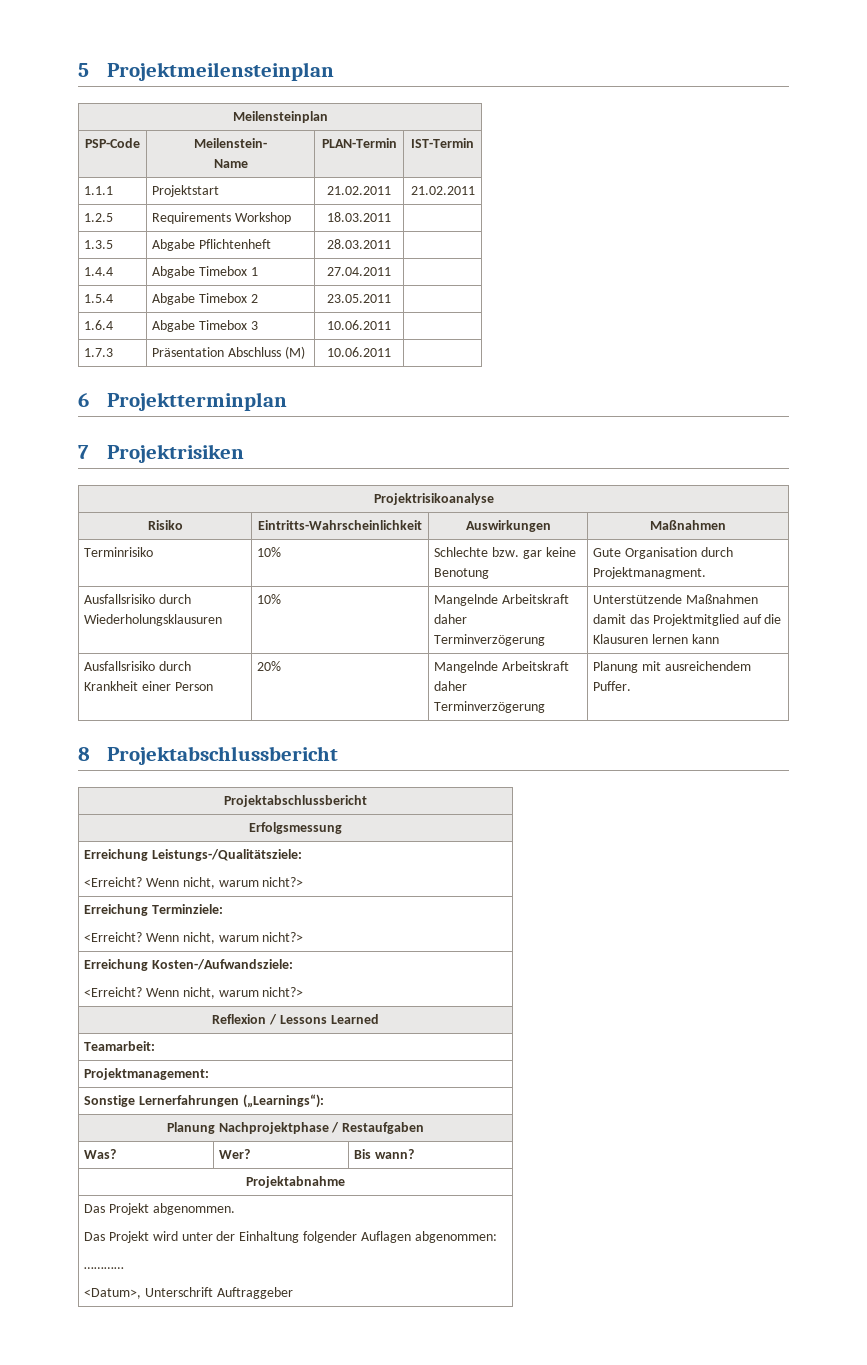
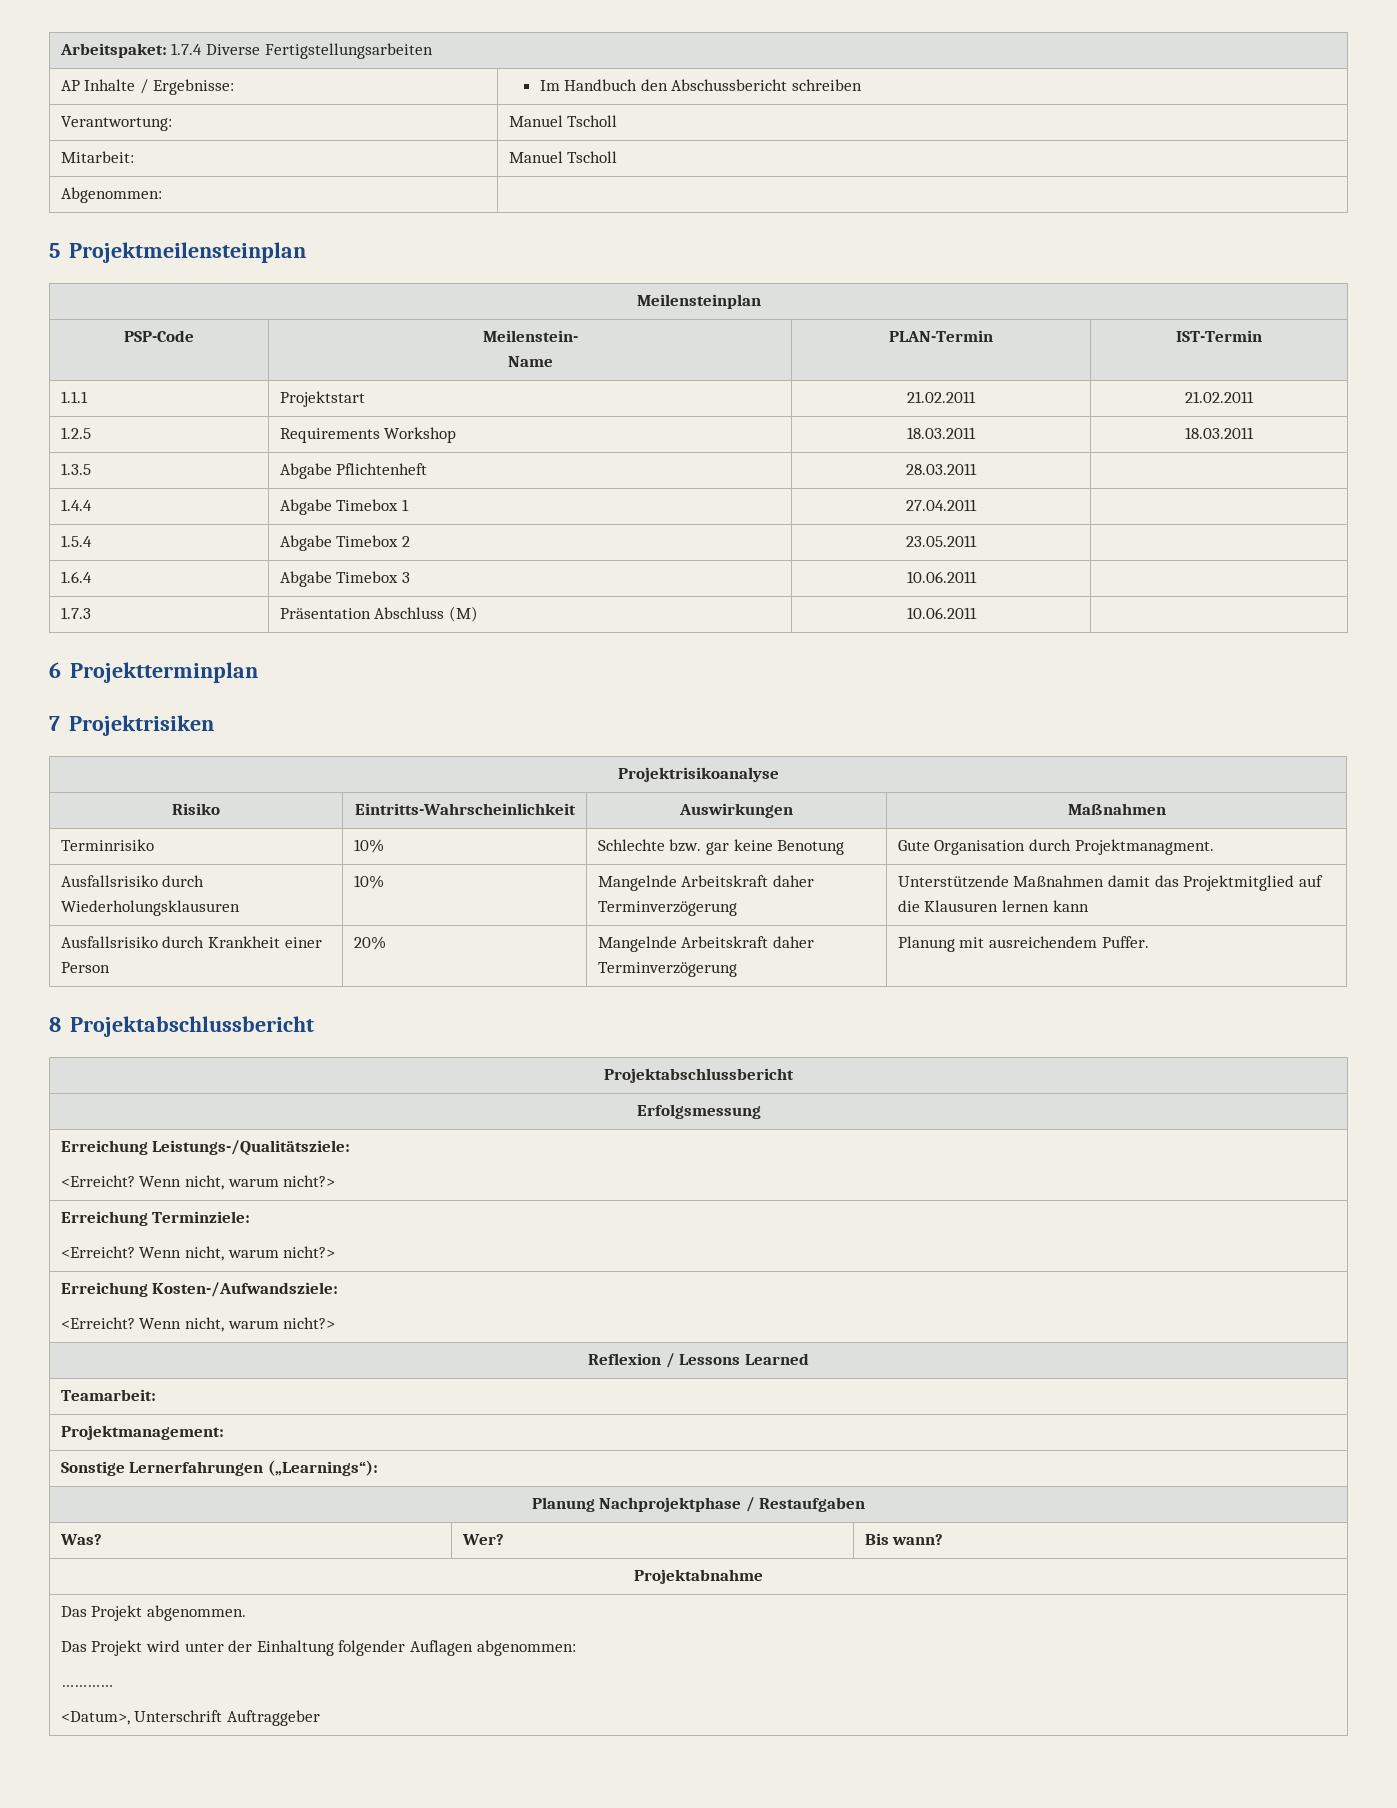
+ Arbeitspaket: 1.7.4 Diverse Fertigstellungsarbeiten
+ AP Inhalte / Ergebnisse: | Im Handbuch den Abschussbericht schreiben
+ Verantwortung: | Manuel Tscholl
+ Mitarbeit: | Manuel Tscholl
+ Abgenommen: |
- 1.2.5 | Requirements Workshop | 18.03.2011 |
+ 1.2.5 | Requirements Workshop | 18.03.2011 | 18.03.2011

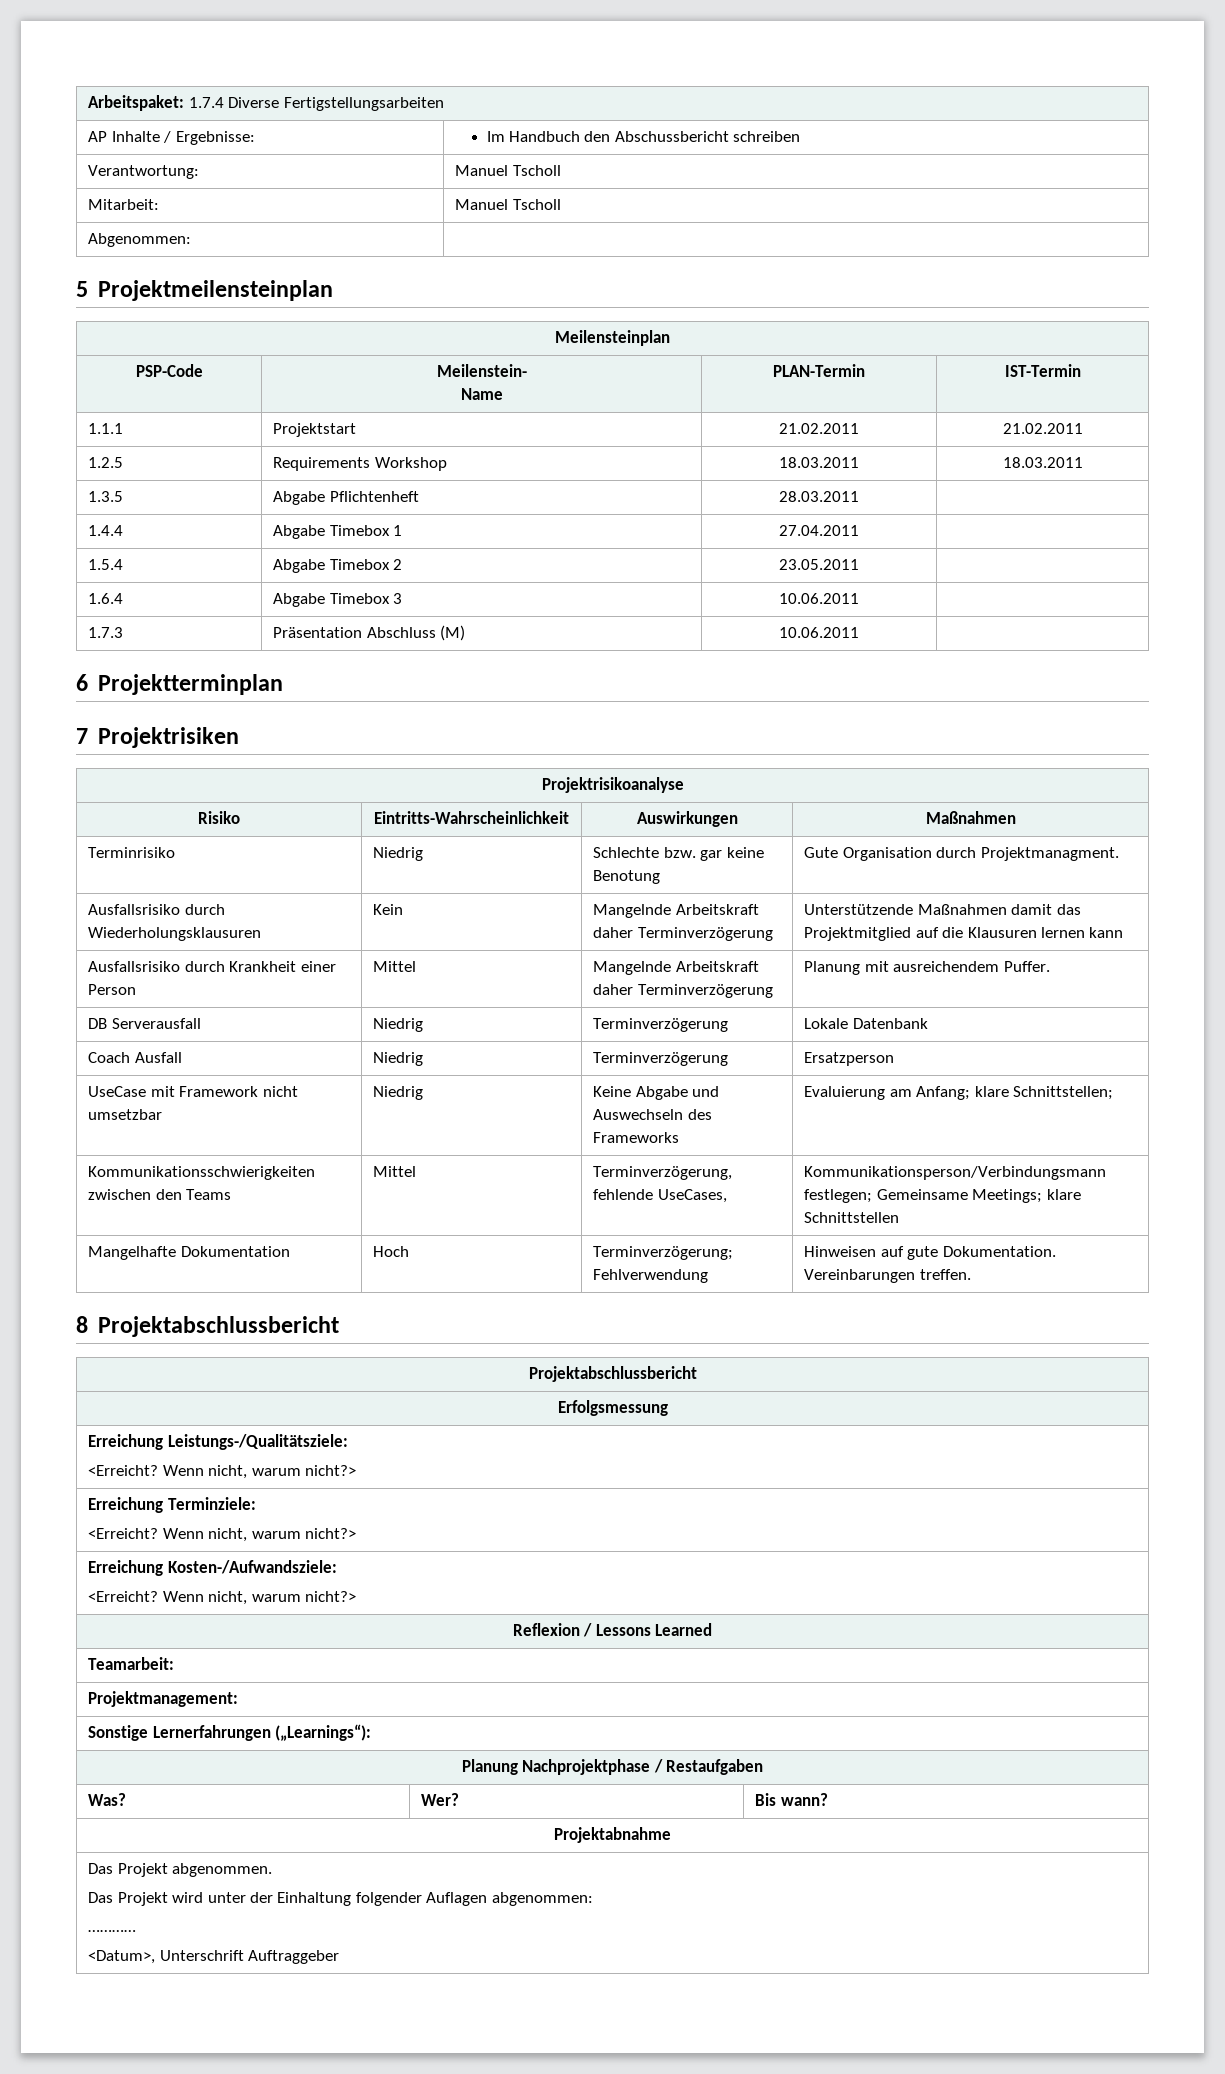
- Terminrisiko | 10% | Schlechte bzw. gar keine Benotung | Gute Organisation durch Projektmanagment.
+ Terminrisiko | Niedrig | Schlechte bzw. gar keine Benotung | Gute Organisation durch Projektmanagment.
- Ausfallsrisiko durch Wiederholungsklausuren | 10% | Mangelnde Arbeitskraft daher Terminverzögerung | Unterstützende Maßnahmen damit das Projektmitglied auf die Klausuren lernen kann
+ Ausfallsrisiko durch Wiederholungsklausuren | Kein | Mangelnde Arbeitskraft daher Terminverzögerung | Unterstützende Maßnahmen damit das Projektmitglied auf die Klausuren lernen kann
- Ausfallsrisiko durch Krankheit einer Person | 20% | Mangelnde Arbeitskraft daher Terminverzögerung | Planung mit ausreichendem Puffer.
+ Ausfallsrisiko durch Krankheit einer Person | Mittel | Mangelnde Arbeitskraft daher Terminverzögerung | Planung mit ausreichendem Puffer.
+ DB Serverausfall | Niedrig | Terminverzögerung | Lokale Datenbank
+ Coach Ausfall | Niedrig | Terminverzögerung | Ersatzperson
+ UseCase mit Framework nicht umsetzbar | Niedrig | Keine Abgabe und Auswechseln des Frameworks | Evaluierung am Anfang; klare Schnittstellen;
+ Kommunikationsschwierigkeiten zwischen den Teams | Mittel | Terminverzögerung, fehlende UseCases, | Kommunikationsperson/Verbindungsmann festlegen; Gemeinsame Meetings; klare Schnittstellen
+ Mangelhafte Dokumentation | Hoch | Terminverzögerung; Fehlverwendung | Hinweisen auf gute Dokumentation. Vereinbarungen treffen.

